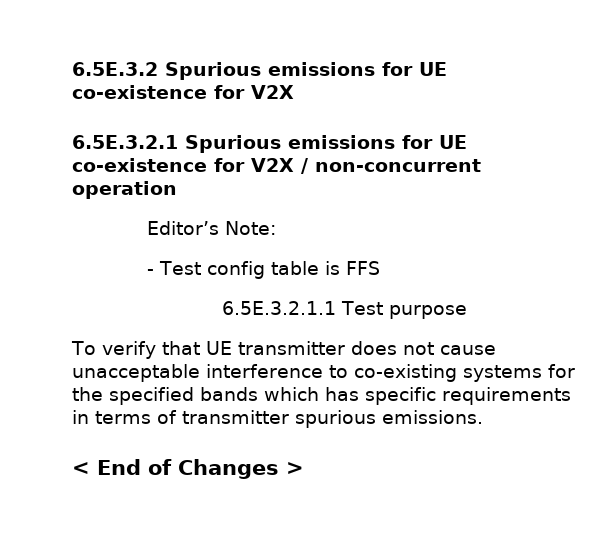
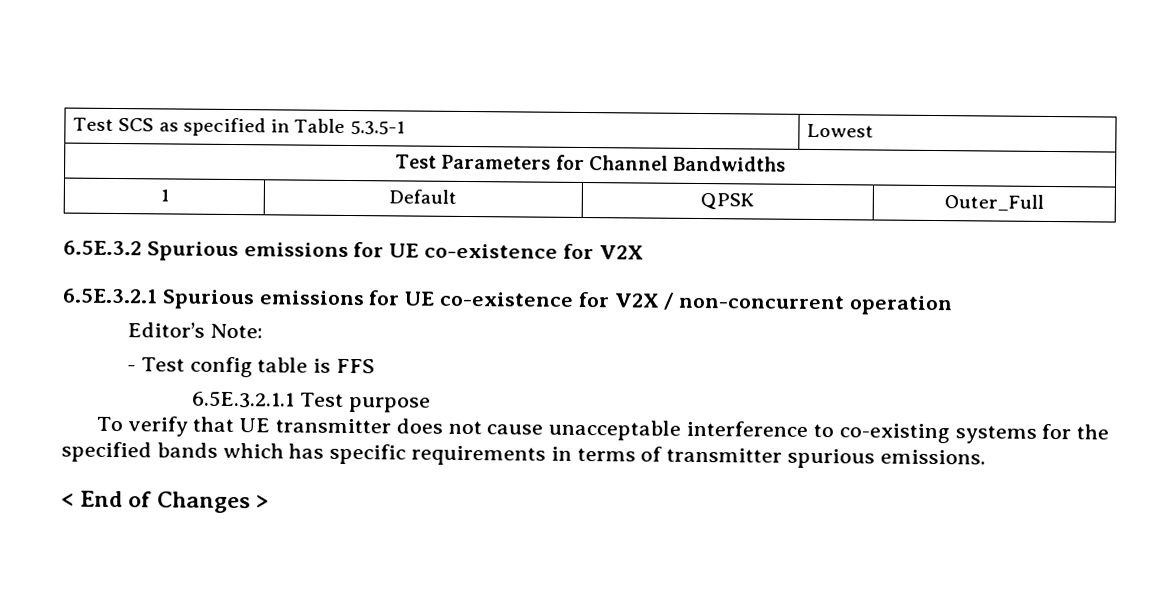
+ Test SCS as specified in Table 5.3.5-1 | Lowest
+ Test Parameters for Channel Bandwidths
+ 1 | Default | QPSK | Outer_Full

